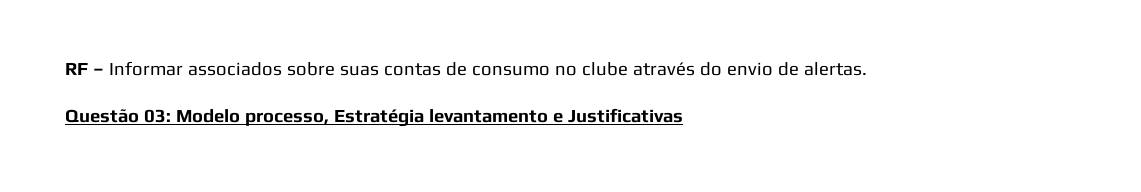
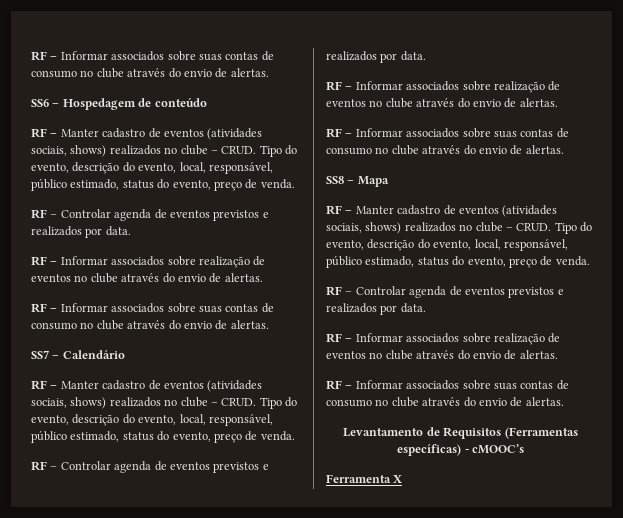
- Questão 03: Modelo processo, Estratégia levantamento e Justificativas
+ SS6 – Hospedagem de conteúdo
+ RF – Manter cadastro de eventos (atividades sociais, shows) realizados no clube – CRUD. Tipo do evento, descrição do evento, local, responsável, público estimado, status do evento, preço de venda.
+ RF – Controlar agenda de eventos previstos e realizados por data.
+ RF – Informar associados sobre realização de eventos no clube através do envio de alertas.
+ RF – Informar associados sobre suas contas de consumo no clube através do envio de alertas.
+ SS7 – Calendário
+ RF – Manter cadastro de eventos (atividades sociais, shows) realizados no clube – CRUD. Tipo do evento, descrição do evento, local, responsável, público estimado, status do evento, preço de venda.
+ RF – Controlar agenda de eventos previstos e realizados por data.
+ RF – Informar associados sobre realização de eventos no clube através do envio de alertas.
+ RF – Informar associados sobre suas contas de consumo no clube através do envio de alertas.
+ SS8 – Mapa
+ RF – Manter cadastro de eventos (atividades sociais, shows) realizados no clube – CRUD. Tipo do evento, descrição do evento, local, responsável, público estimado, status do evento, preço de venda.
+ RF – Controlar agenda de eventos previstos e realizados por data.
+ RF – Informar associados sobre realização de eventos no clube através do envio de alertas.
+ RF – Informar associados sobre suas contas de consumo no clube através do envio de alertas.
+ Levantamento de Requisitos (Ferramentas específicas) - cMOOC’s
+ Ferramenta X

